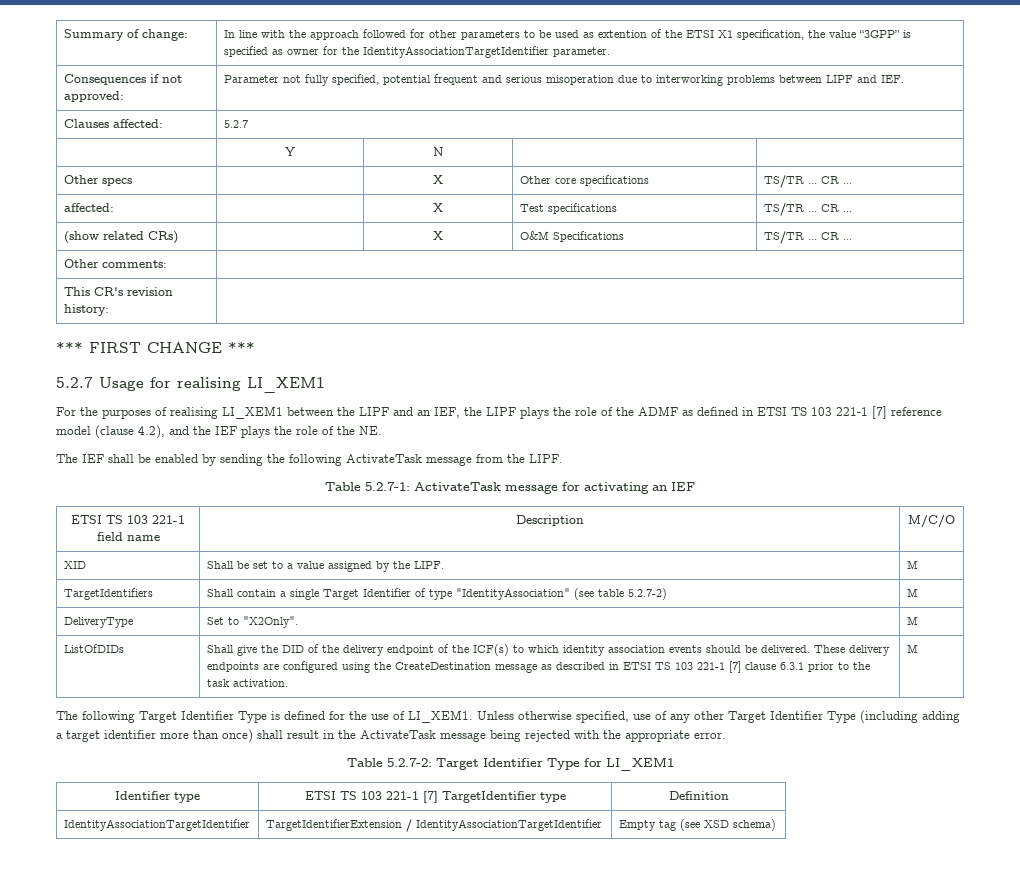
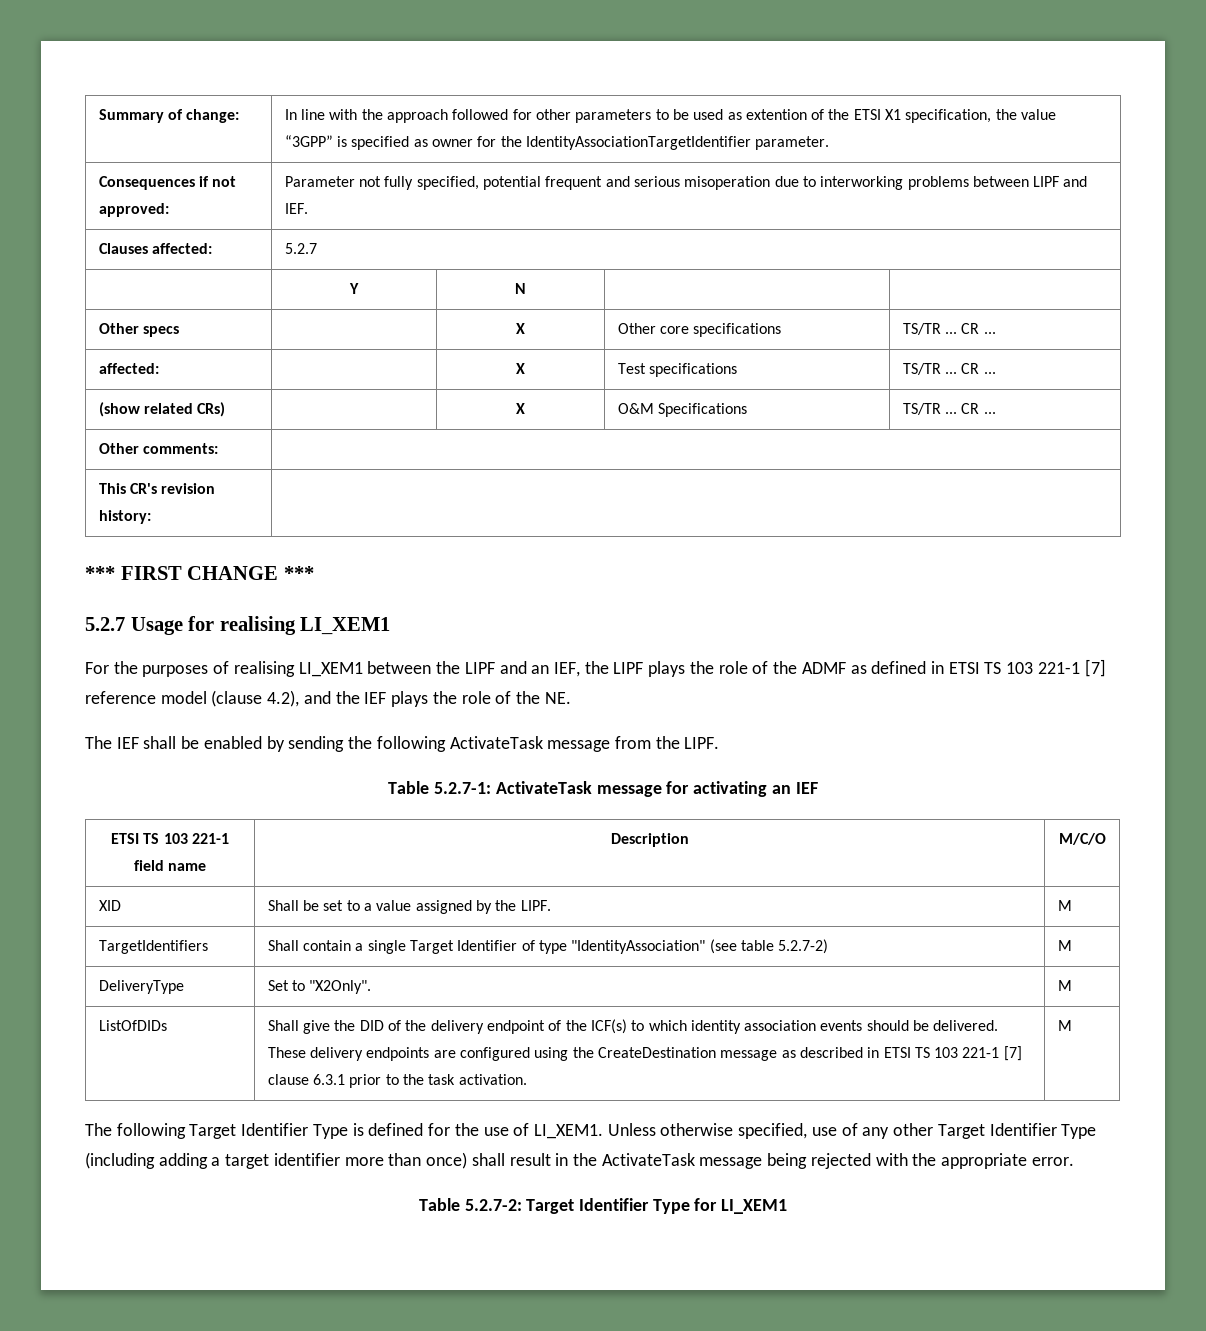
- Identifier type | ETSI TS 103 221-1 [7] TargetIdentifier type | Definition
- IdentityAssociationTargetIdentifier | TargetIdentifierExtension / IdentityAssociationTargetIdentifier | Empty tag (see XSD schema)

